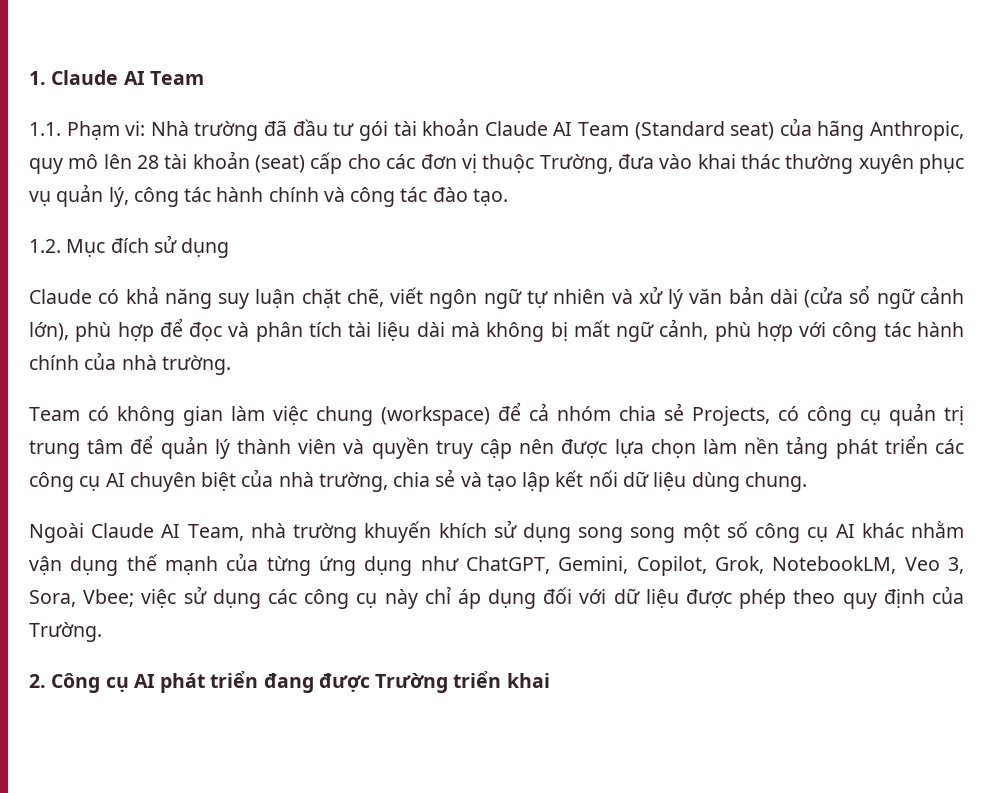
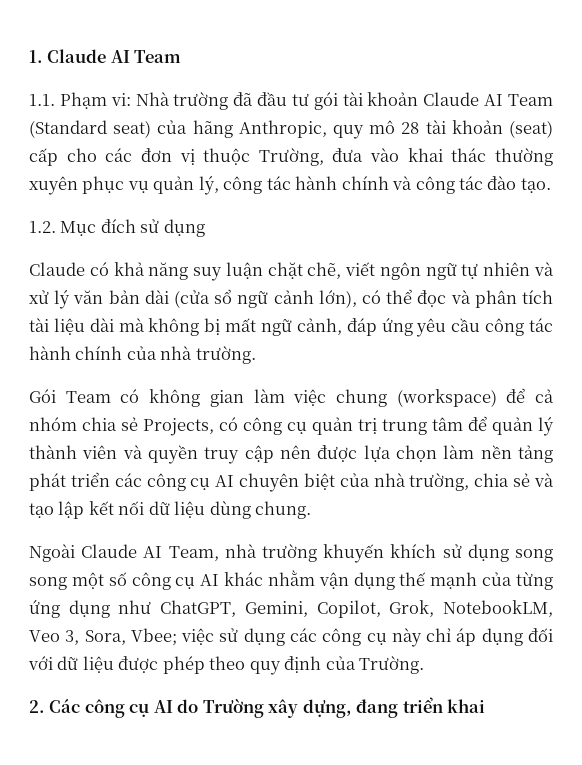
- 1.1. Phạm vi: Nhà trường đã đầu tư gói tài khoản Claude AI Team (Standard seat) của hãng Anthropic, quy mô lên 28 tài khoản (seat) cấp cho các đơn vị thuộc Trường, đưa vào khai thác thường xuyên phục vụ quản lý, công tác hành chính và công tác đào tạo.
+ 1.1. Phạm vi: Nhà trường đã đầu tư gói tài khoản Claude AI Team (Standard seat) của hãng Anthropic, quy mô 28 tài khoản (seat) cấp cho các đơn vị thuộc Trường, đưa vào khai thác thường xuyên phục vụ quản lý, công tác hành chính và công tác đào tạo.
- Claude có khả năng suy luận chặt chẽ, viết ngôn ngữ tự nhiên và xử lý văn bản dài (cửa sổ ngữ cảnh lớn), phù hợp để đọc và phân tích tài liệu dài mà không bị mất ngữ cảnh, phù hợp với công tác hành chính của nhà trường.
+ Claude có khả năng suy luận chặt chẽ, viết ngôn ngữ tự nhiên và xử lý văn bản dài (cửa sổ ngữ cảnh lớn), có thể đọc và phân tích tài liệu dài mà không bị mất ngữ cảnh, đáp ứng yêu cầu công tác hành chính của nhà trường.
- Team có không gian làm việc chung (workspace) để cả nhóm chia sẻ Projects, có công cụ quản trị trung tâm để quản lý thành viên và quyền truy cập nên được lựa chọn làm nền tảng phát triển các công cụ AI chuyên biệt của nhà trường, chia sẻ và tạo lập kết nối dữ liệu dùng chung.
+ Gói Team có không gian làm việc chung (workspace) để cả nhóm chia sẻ Projects, có công cụ quản trị trung tâm để quản lý thành viên và quyền truy cập nên được lựa chọn làm nền tảng phát triển các công cụ AI chuyên biệt của nhà trường, chia sẻ và tạo lập kết nối dữ liệu dùng chung.
- 2. Công cụ AI phát triển đang được Trường triển khai
+ 2. Các công cụ AI do Trường xây dựng, đang triển khai

